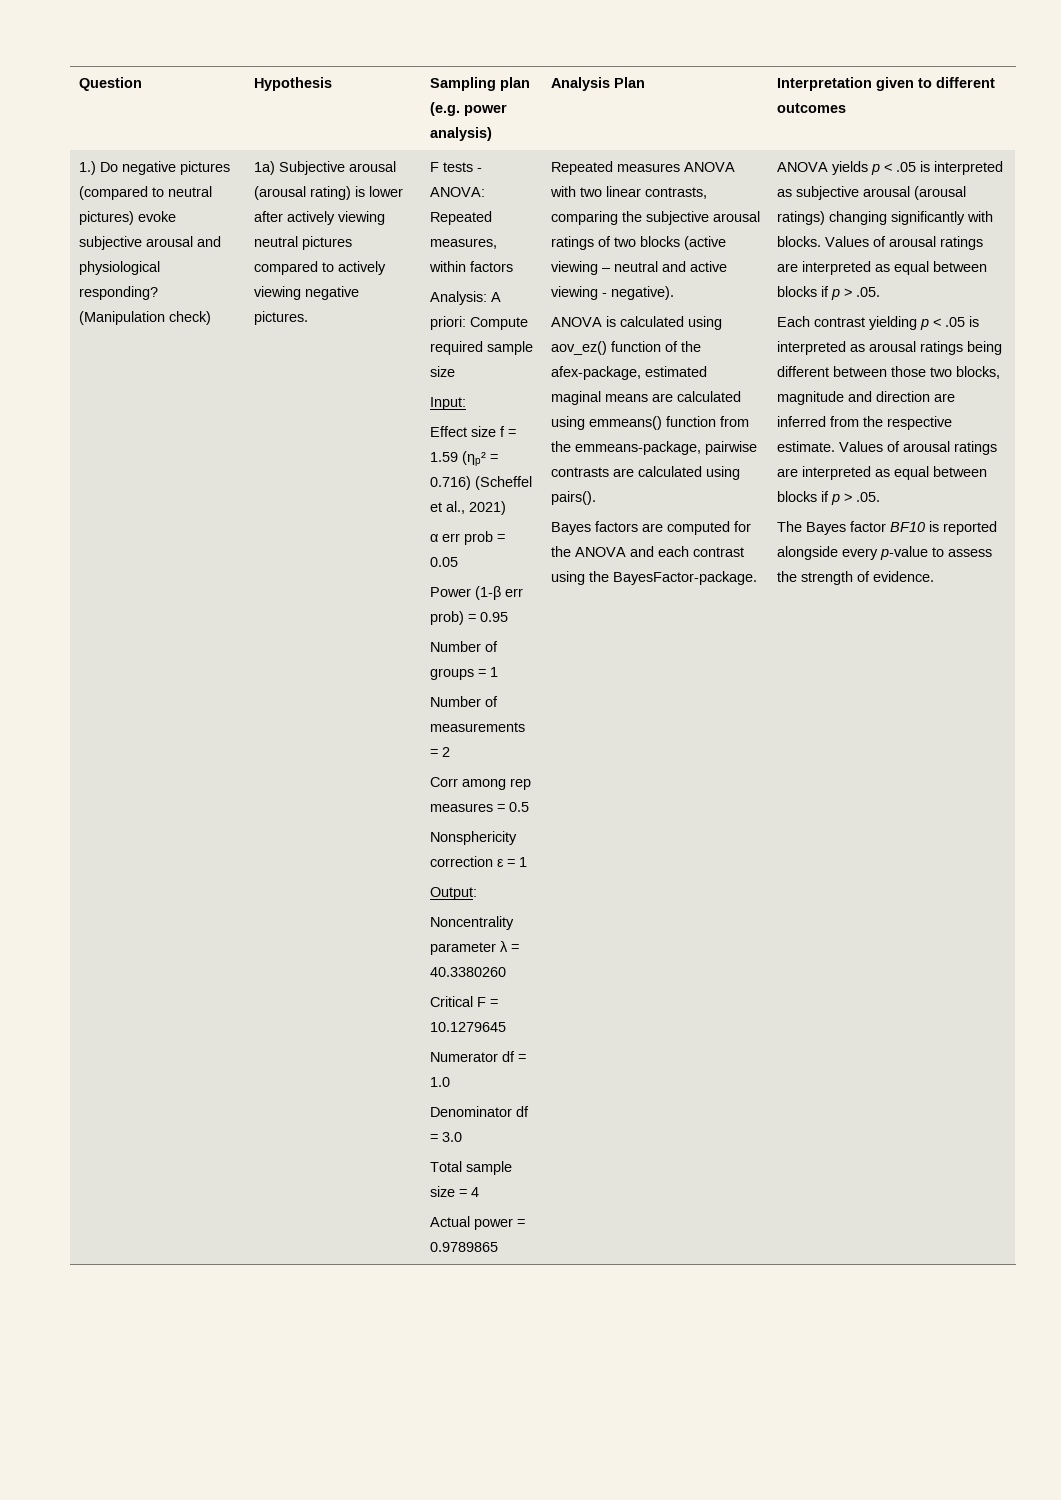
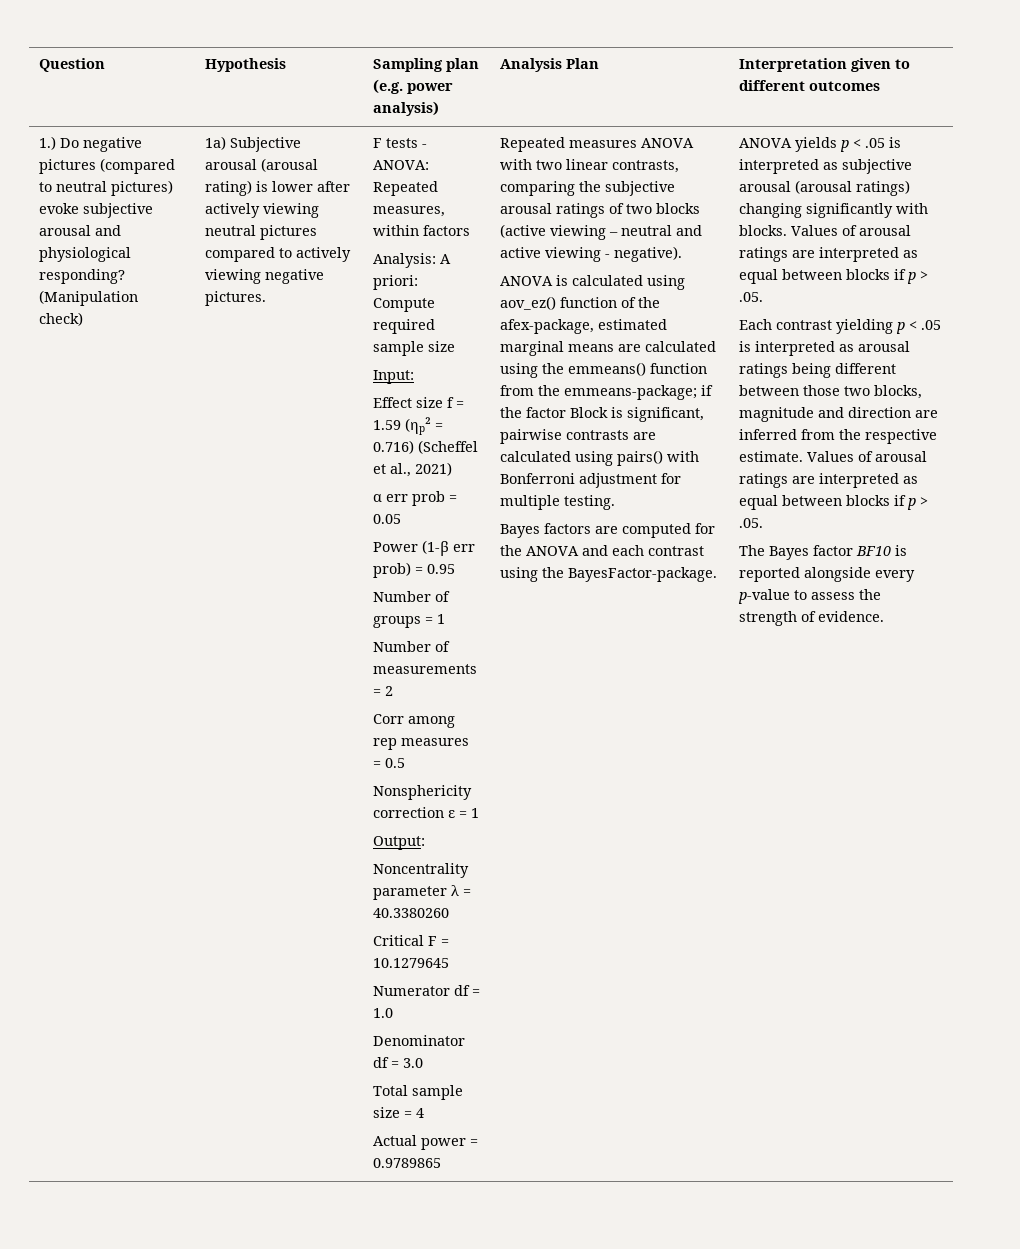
- ANOVA is calculated using aov_ez() function of the afex-package, estimated maginal means are calculated using emmeans() function from the emmeans-package, pairwise contrasts are calculated using pairs().
+ ANOVA is calculated using aov_ez() function of the afex-package, estimated marginal means are calculated using the emmeans() function from the emmeans-package; if the factor Block is significant, pairwise contrasts are calculated using pairs() with Bonferroni adjustment for multiple testing.

